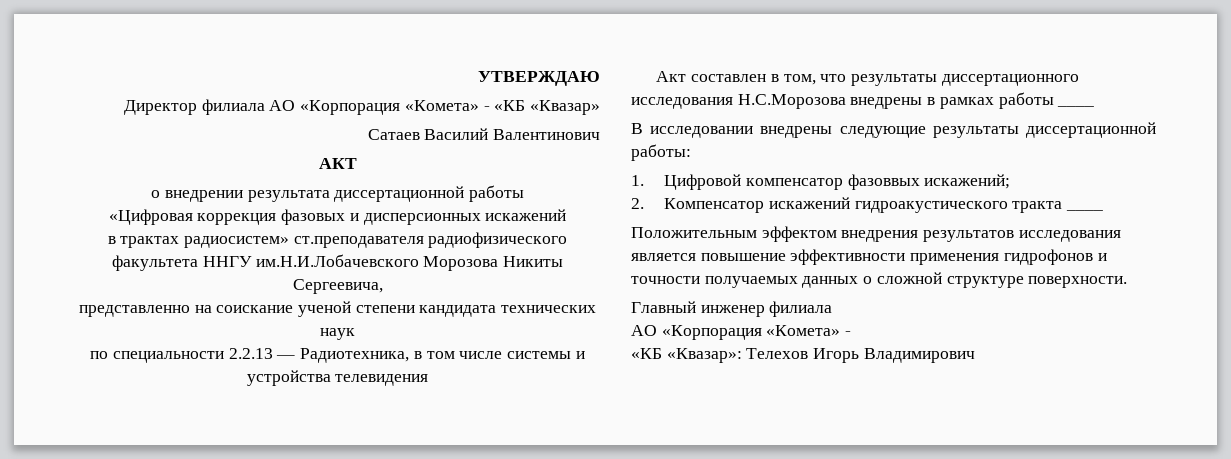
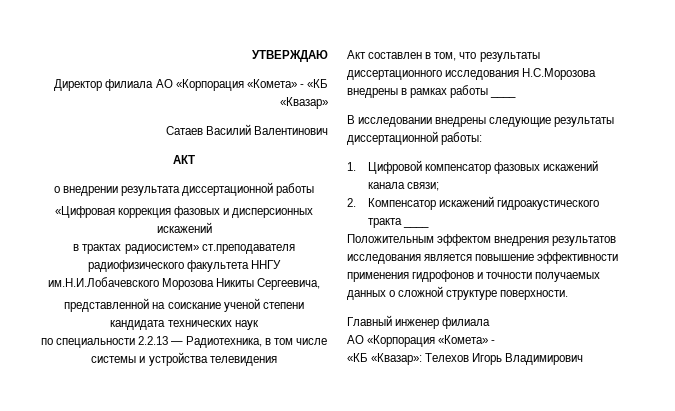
- представленно на соискание ученой степени кандидата технических наук
+ представленной на соискание ученой степени кандидата технических наук
- 1. Цифровой компенсатор фазоввых искажений;
+ 1. Цифровой компенсатор фазовых искажений канала связи;

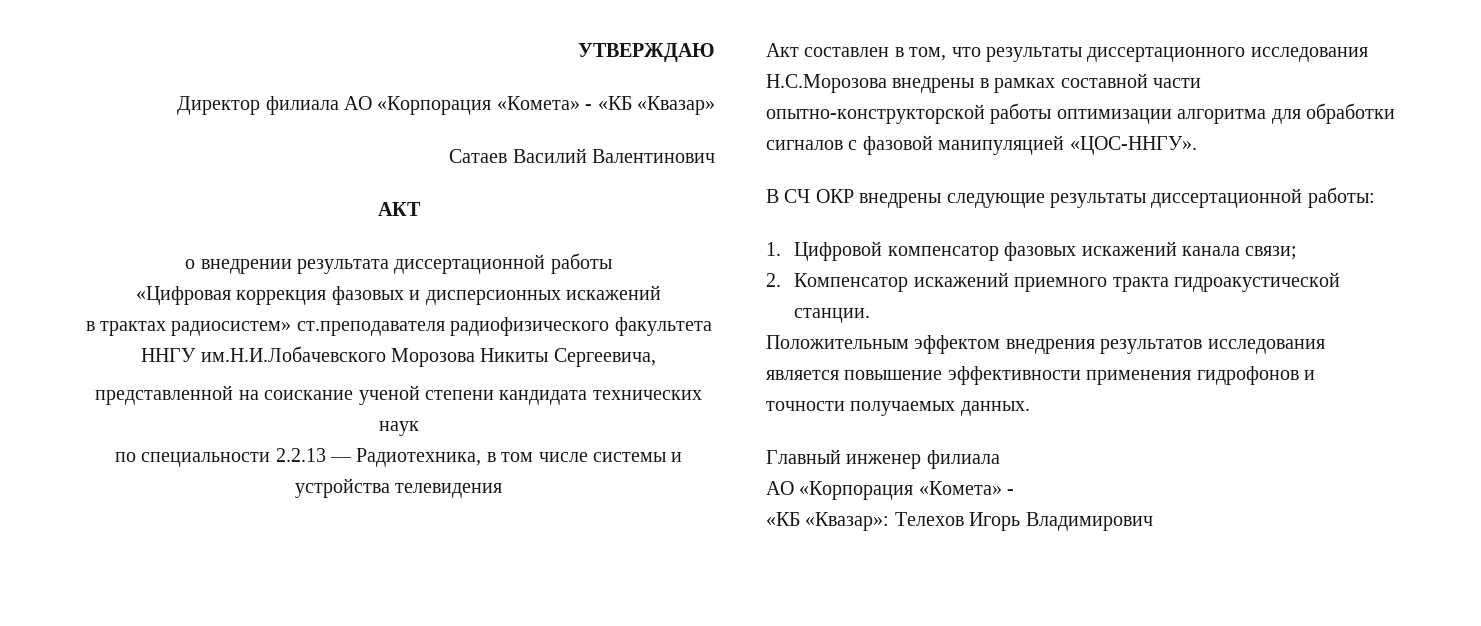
- Акт составлен в том, что результаты диссертационного исследования Н.С.Морозова внедрены в рамках работы ____
+ Акт составлен в том, что результаты диссертационного исследования Н.С.Морозова внедрены в рамках составной части опытно-конструкторской работы оптимизации алгоритма для обработки сигналов с фазовой манипуляцией «ЦОС-ННГУ».
- В исследовании внедрены следующие результаты диссертационной работы:
+ В СЧ ОКР внедрены следующие результаты диссертационной работы:
- 2. Компенсатор искажений гидроакустического тракта ____
+ 2. Компенсатор искажений приемного тракта гидроакустической станции.
- Положительным эффектом внедрения результатов исследования является повышение эффективности применения гидрофонов и точности получаемых данных о сложной структуре поверхности.
+ Положительным эффектом внедрения результатов исследования является повышение эффективности применения гидрофонов и точности получаемых данных.

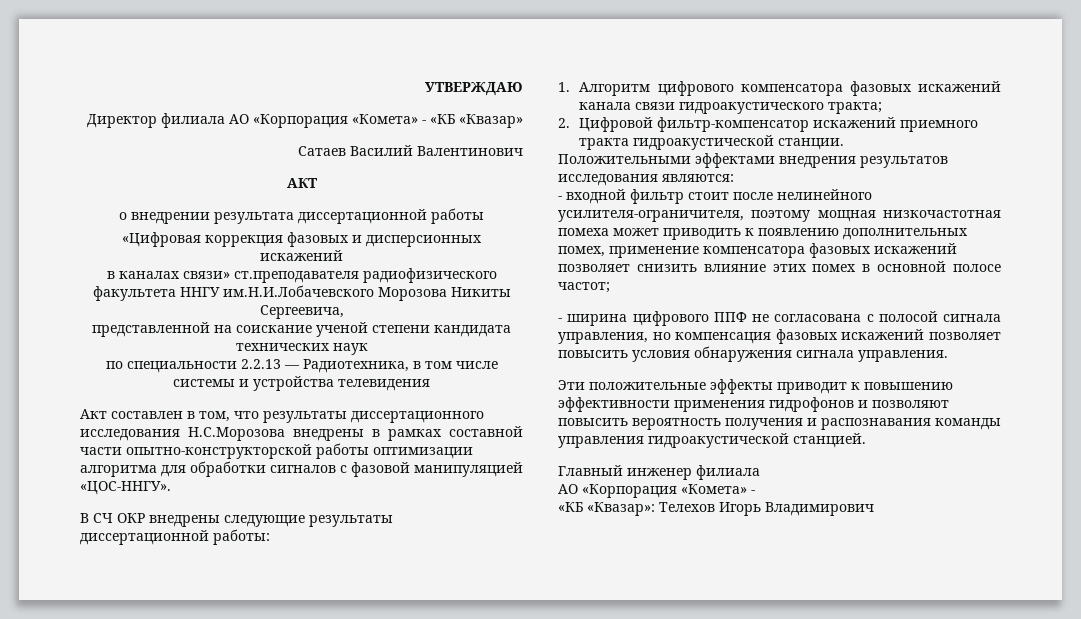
- в трактах радиосистем» ст.преподавателя радиофизического факультета ННГУ им.Н.И.Лобачевского Морозова Никиты Сергеевича,
+ в каналах связи» ст.преподавателя радиофизического факультета ННГУ им.Н.И.Лобачевского Морозова Никиты Сергеевича,
- 1. Цифровой компенсатор фазовых искажений канала связи;
+ 1. Алгоритм цифрового компенсатора фазовых искажений канала связи гидроакустического тракта;
- 2. Компенсатор искажений приемного тракта гидроакустической станции.
+ 2. Цифровой фильтр-компенсатор искажений приемного тракта гидроакустической станции.
- Положительным эффектом внедрения результатов исследования является повышение эффективности применения гидрофонов и точности получаемых данных.
+ Положительными эффектами внедрения результатов исследования являются:
+ - входной фильтр стоит после нелинейного усилителя-ограничителя, поэтому мощная низкочастотная помеха может приводить к появлению дополнительных помех, применение компенсатора фазовых искажений позволяет снизить влияние этих помех в основной полосе частот;
+ - ширина цифрового ППФ не согласована с полосой сигнала управления, но компенсация фазовых искажений позволяет повысить условия обнаружения сигнала управления.
+ Эти положительные эффекты приводит к повышению эффективности применения гидрофонов и позволяют повысить вероятность получения и распознавания команды управления гидроакустической станцией.

